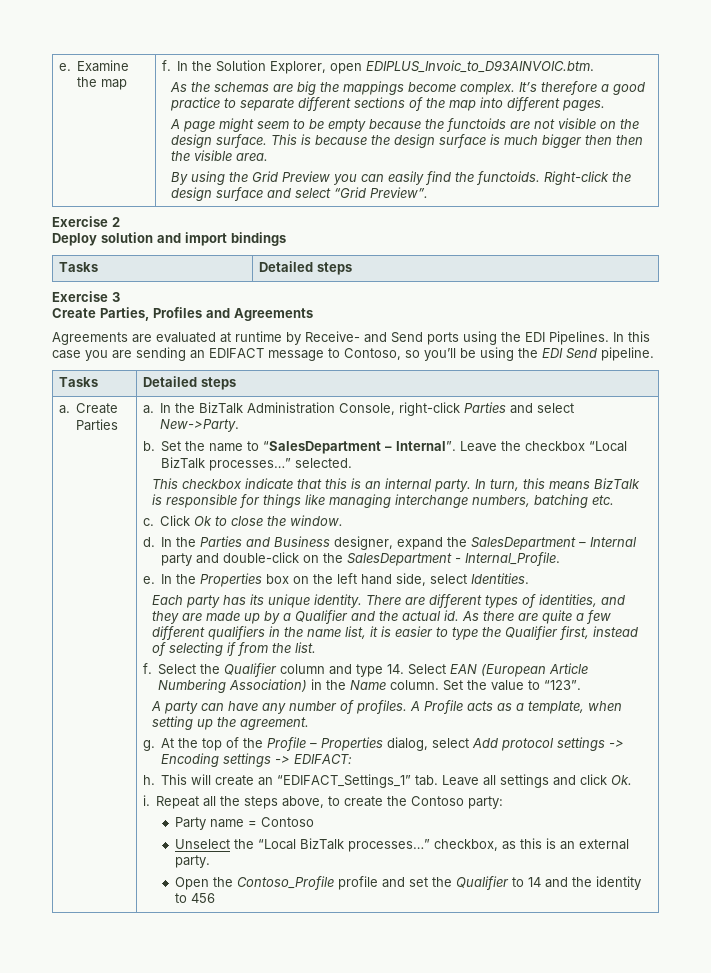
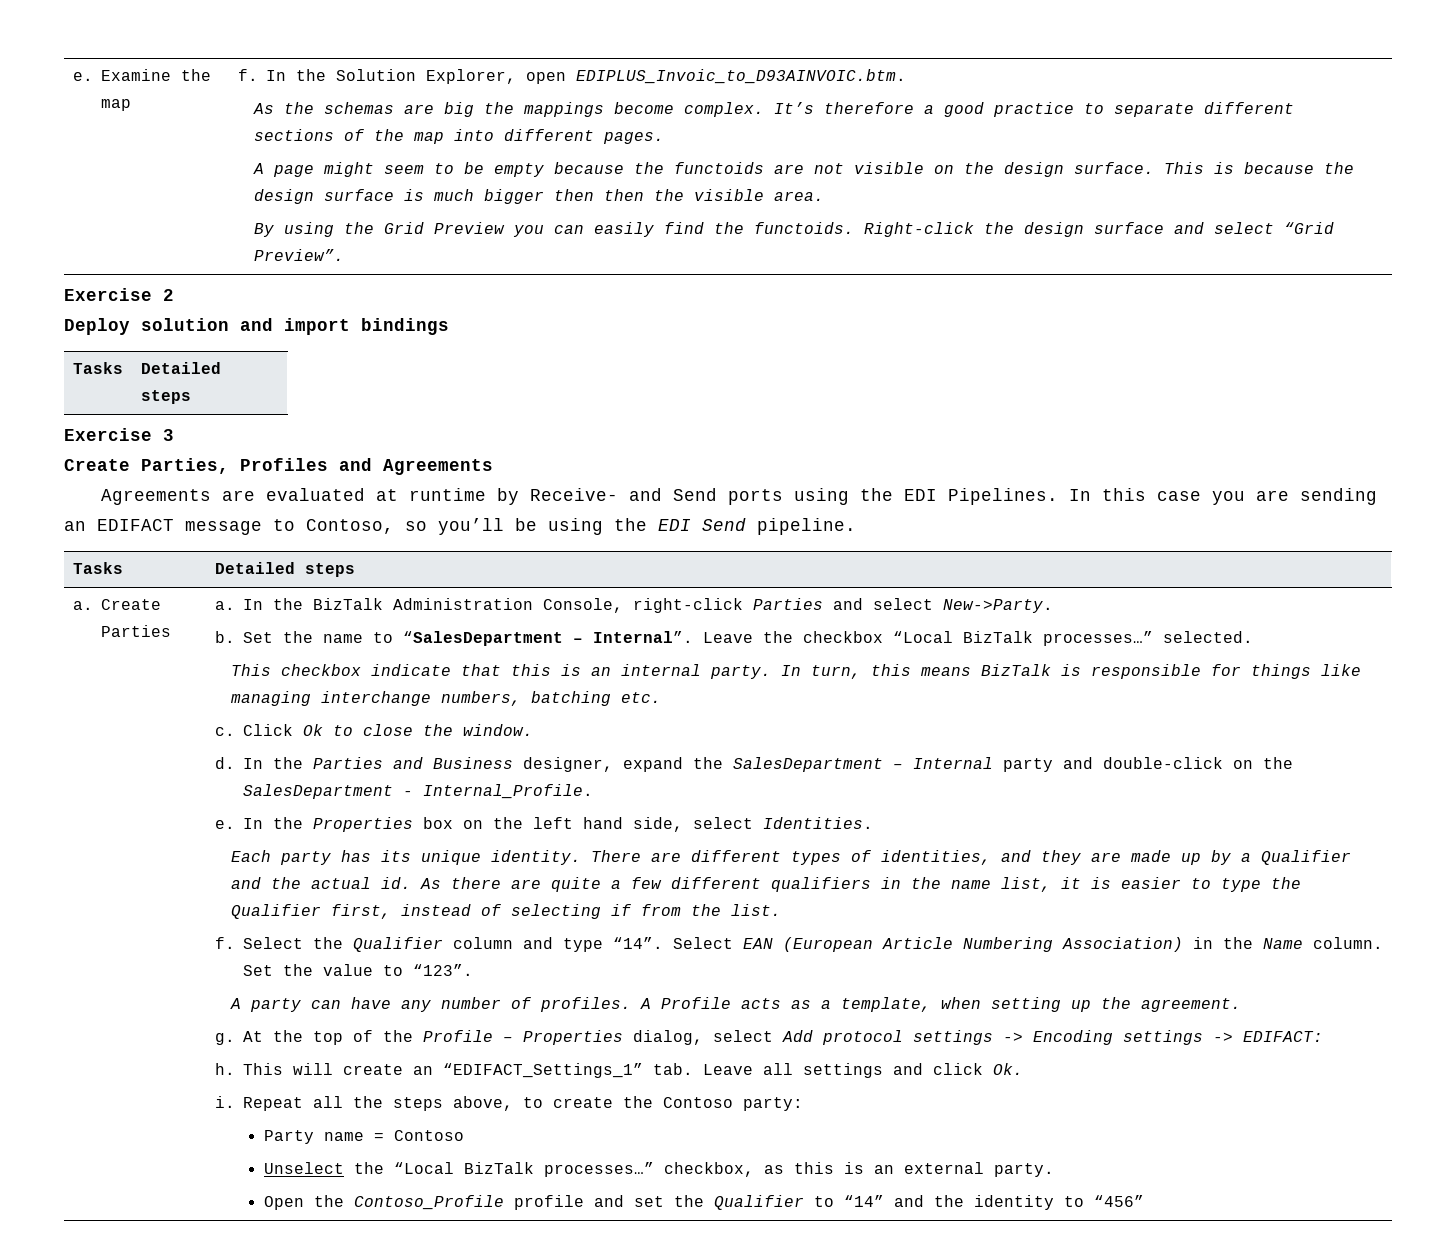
- Select the Qualifier column and type 14. Select EAN (European Article Numbering Association) in the Name column.
+ Select the Qualifier column and type “14”. Select EAN (European Article Numbering Association) in the Name column.
- Open the Contoso_Profile profile and set the Qualifier to 14 and the identity to 456
+ Open the Contoso_Profile profile and set the Qualifier to “14” and the identity to “456”

